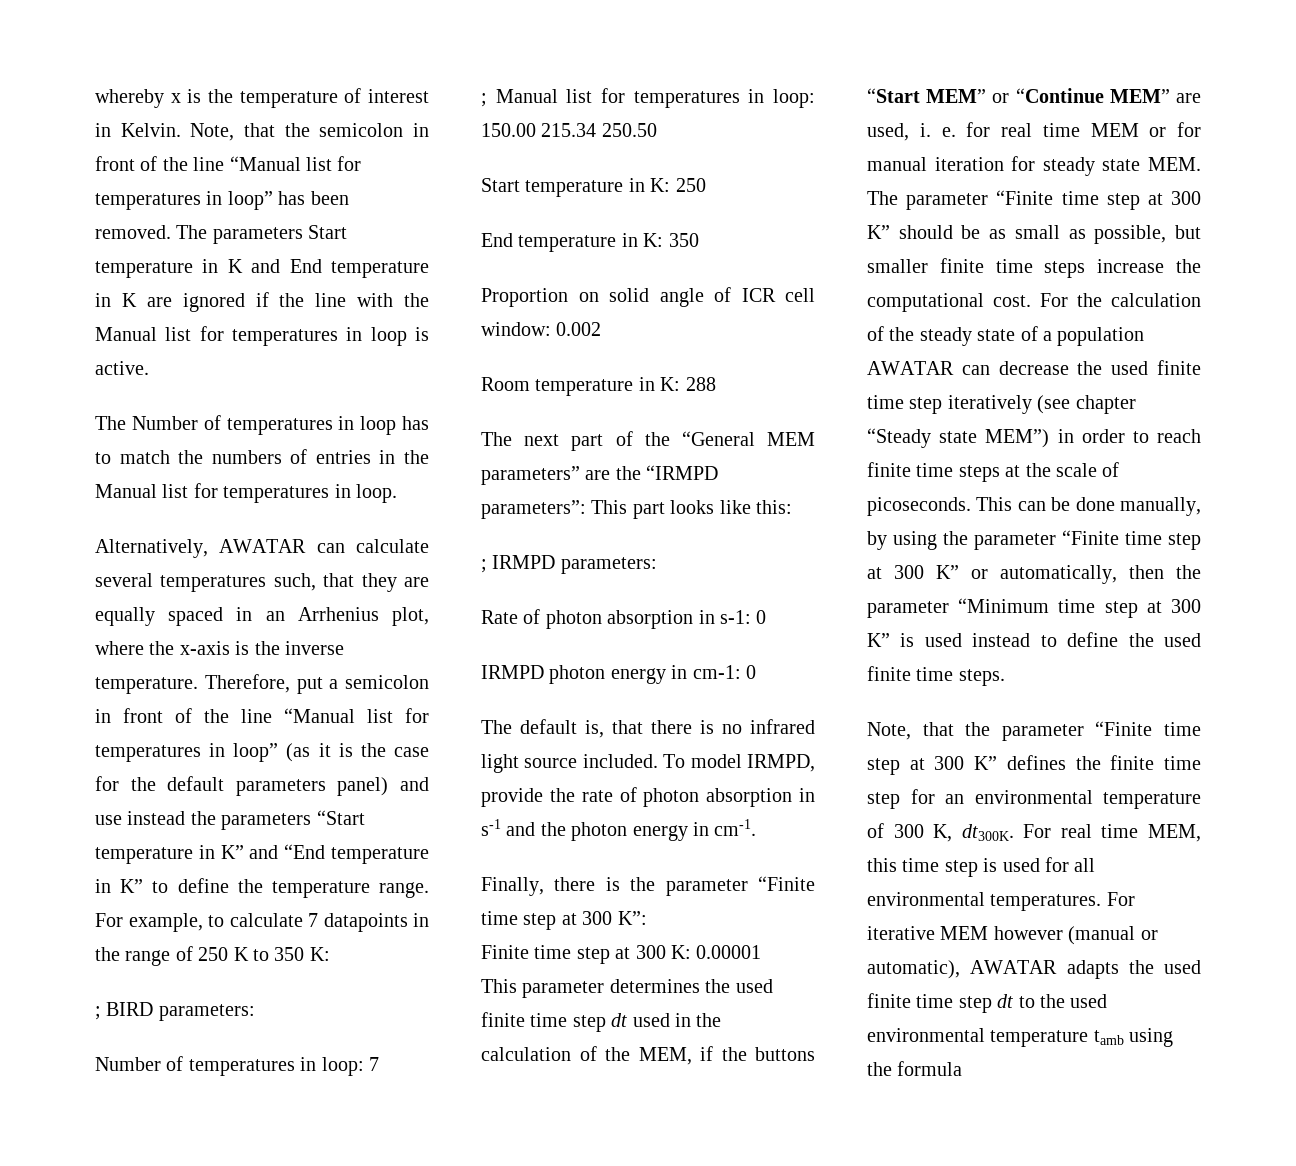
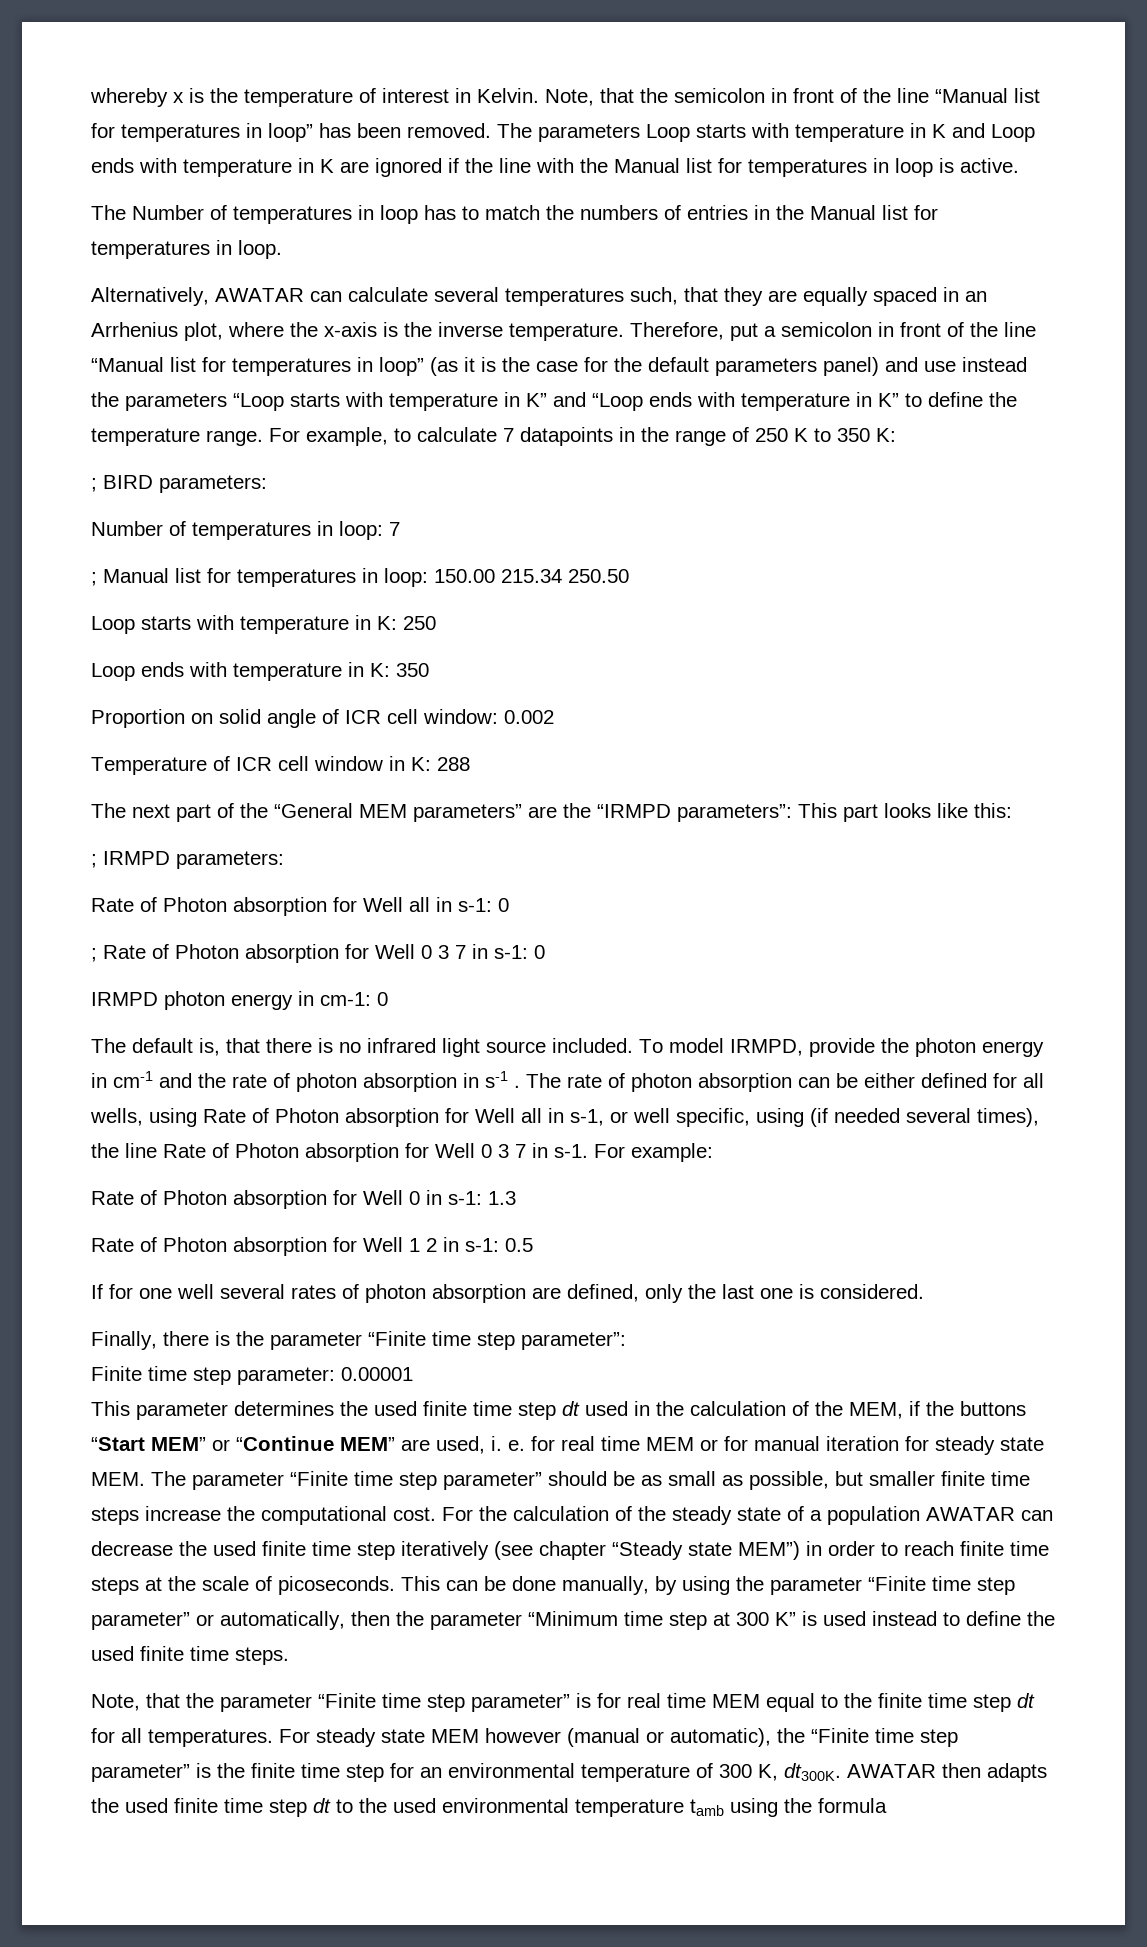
- The parameters Start temperature in K and End temperature in K are ignored if the line with the Manual list for temperatures in loop is active.
+ The parameters Loop starts with temperature in K and Loop ends with temperature in K are ignored if the line with the Manual list for temperatures in loop is active.
- Therefore, put a semicolon in front of the line “Manual list for temperatures in loop” (as it is the case for the default parameters panel) and use instead the parameters “Start temperature in K” and “End temperature in K” to define the temperature range.
+ Therefore, put a semicolon in front of the line “Manual list for temperatures in loop” (as it is the case for the default parameters panel) and use instead the parameters “Loop starts with temperature in K” and “Loop ends with temperature in K” to define the temperature range.
- Start temperature in K: 250
+ Loop starts with temperature in K: 250
- End temperature in K: 350
+ Loop ends with temperature in K: 350
- Room temperature in K: 288
+ Temperature of ICR cell window in K: 288
- Rate of photon absorption in s-1: 0
+ Rate of Photon absorption for Well all in s-1: 0
+ ; Rate of Photon absorption for Well 0 3 7 in s-1: 0
- To model IRMPD, provide the rate of photon absorption in s-1 and the photon energy in cm-1.
+ To model IRMPD, provide the photon energy in cm-1 and the rate of photon absorption in s-1 . The rate of photon absorption can be either defined for all wells, using Rate of Photon absorption for Well all in s-1, or well specific, using (if needed several times), the line Rate of Photon absorption for Well 0 3 7 in s-1. For example:
+ Rate of Photon absorption for Well 0 in s-1: 1.3
+ Rate of Photon absorption for Well 1 2 in s-1: 0.5
+ If for one well several rates of photon absorption are defined, only the last one is considered.
- Finally, there is the parameter “Finite time step at 300 K”:
+ Finally, there is the parameter “Finite time step parameter”:
- Finite time step at 300 K: 0.00001
+ Finite time step parameter: 0.00001
- This parameter determines the used finite time step dt used in the calculation of the MEM, if the buttons “Start MEM” or “Continue MEM” are used, i. e. for real time MEM or for manual iteration for steady state MEM. The parameter “Finite time step at 300 K” should be as small as possible, but smaller finite time steps increase the computational cost.
+ This parameter determines the used finite time step dt used in the calculation of the MEM, if the buttons “Start MEM” or “Continue MEM” are used, i. e. for real time MEM or for manual iteration for steady state MEM. The parameter “Finite time step parameter” should be as small as possible, but smaller finite time steps increase the computational cost.
- This can be done manually, by using the parameter “Finite time step at 300 K” or automatically, then the parameter “Minimum time step at 300 K” is used instead to define the used finite time steps.
+ This can be done manually, by using the parameter “Finite time step parameter” or automatically, then the parameter “Minimum time step at 300 K” is used instead to define the used finite time steps.
- Note, that the parameter “Finite time step at 300 K” defines the finite time step for an environmental temperature of 300 K, dt300K.
+ Note, that the parameter “Finite time step parameter” is for real time MEM equal to the finite time step dt for all temperatures. For steady state MEM however (manual or automatic), the “Finite time step parameter” is the finite time step for an environmental temperature of 300 K, dt300K.
- For real time MEM, this time step is used for all environmental temperatures. For iterative MEM however (manual or automatic), AWATAR adapts the used finite time step dt to the used environmental temperature tamb using the formula
+ AWATAR then adapts the used finite time step dt to the used environmental temperature tamb using the formula

